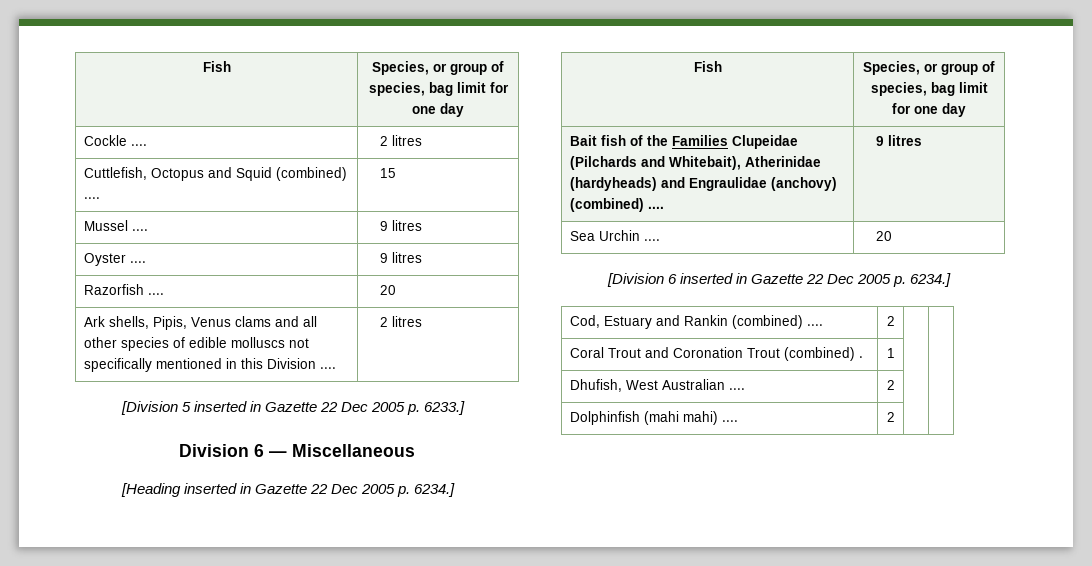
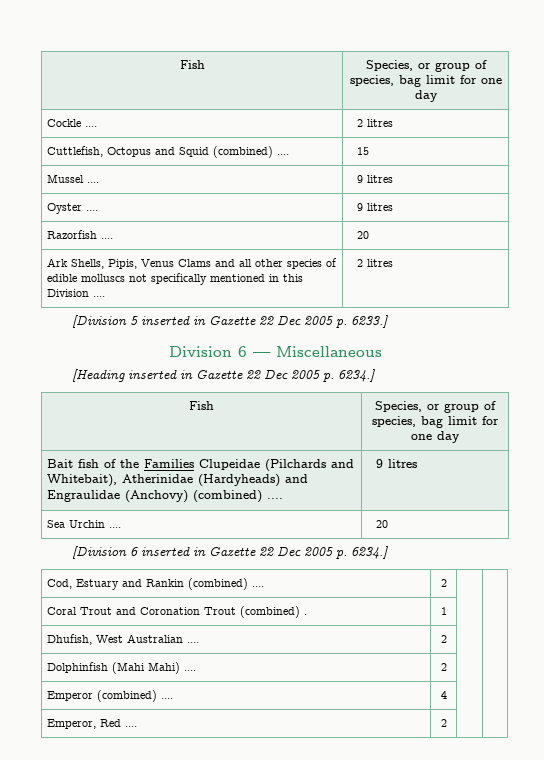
- Ark shells, Pipis, Venus clams and all other species of edible molluscs not specifically mentioned in this Division .... | 2 litres
+ Ark Shells, Pipis, Venus Clams and all other species of edible molluscs not specifically mentioned in this Division .... | 2 litres
- Bait fish of the Families Clupeidae (Pilchards and Whitebait), Atherinidae (hardyheads) and Engraulidae (anchovy) (combined) .... | 9 litres
+ Bait fish of the Families Clupeidae (Pilchards and Whitebait), Atherinidae (Hardyheads) and Engraulidae (Anchovy) (combined) .... | 9 litres
- Dolphinfish (mahi mahi) .... | 2 | |
+ Dolphinfish (Mahi Mahi) .... | 2 | |
+ Emperor (combined) .... | 4 | |
+ Emperor, Red .... | 2 | |

